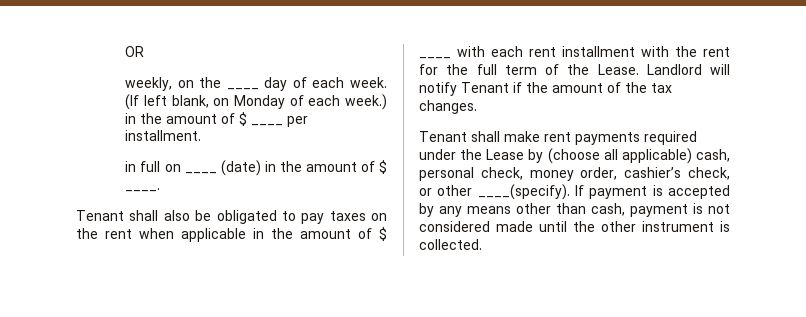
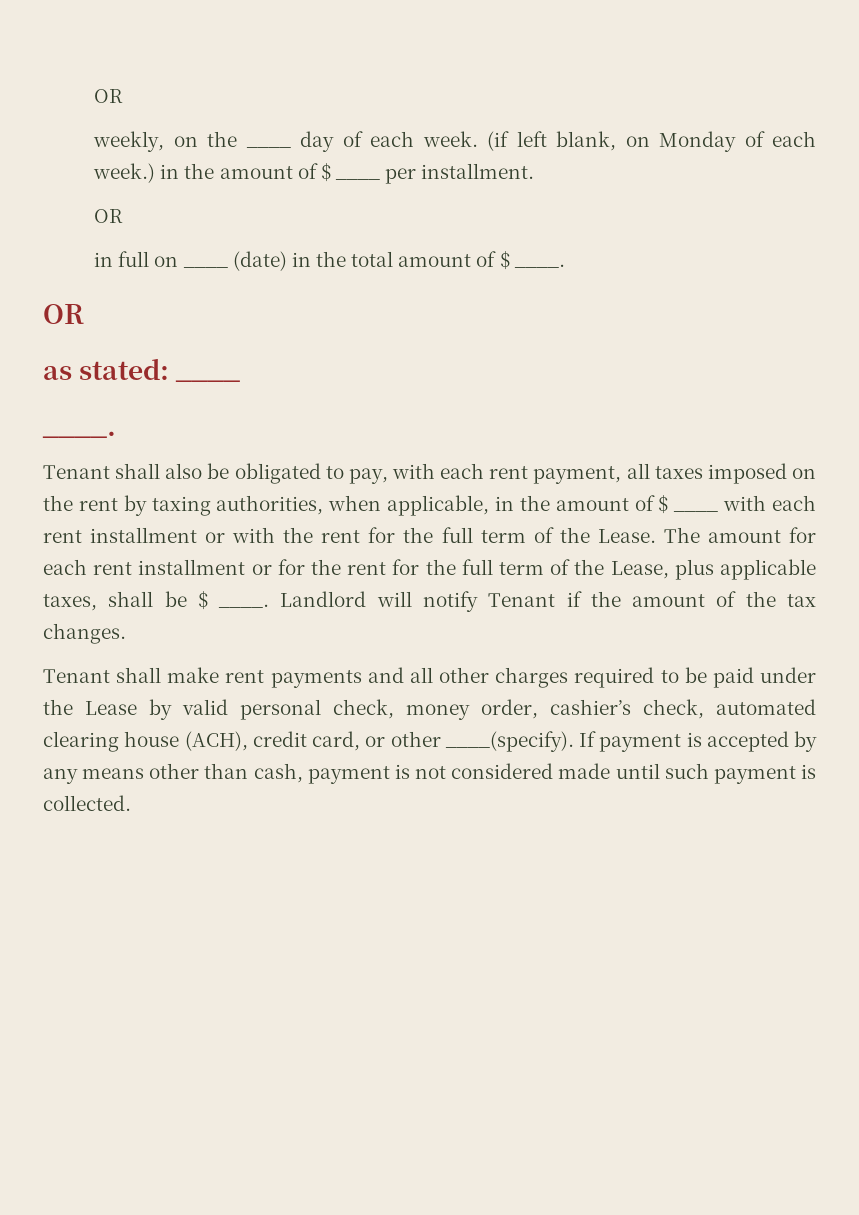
- (If left blank, on Monday of each week.) in the amount of $ ____ per installment.
+ (if left blank, on Monday of each week.) in the amount of $ ____ per installment.
+ OR
- in full on ____ (date) in the amount of $ ____.
+ in full on ____ (date) in the total amount of $ ____.
+ OR
+ as stated: ____
+ ____.
- Tenant shall also be obligated to pay taxes on the rent when applicable in the amount of $ ____ with each rent installment with the rent for the full term of the Lease.
+ Tenant shall also be obligated to pay, with each rent payment, all taxes imposed on the rent by taxing authorities, when applicable, in the amount of $ ____ with each rent installment or with the rent for the full term of the Lease.
+ The amount for each rent installment or for the rent for the full term of the Lease, plus applicable taxes, shall be $ ____.
- Tenant shall make rent payments required under the Lease by (choose all applicable) cash, personal check, money order, cashier’s check, or other ____(specify).
+ Tenant shall make rent payments and all other charges required to be paid under the Lease by valid personal check, money order, cashier’s check, automated clearing house (ACH), credit card, or other ____(specify).
- If payment is accepted by any means other than cash, payment is not considered made until the other instrument is collected.
+ If payment is accepted by any means other than cash, payment is not considered made until such payment is collected.

